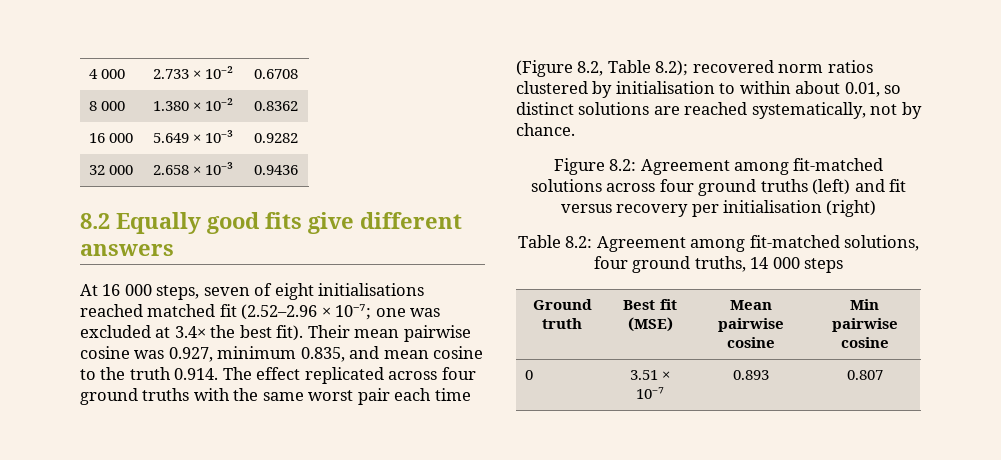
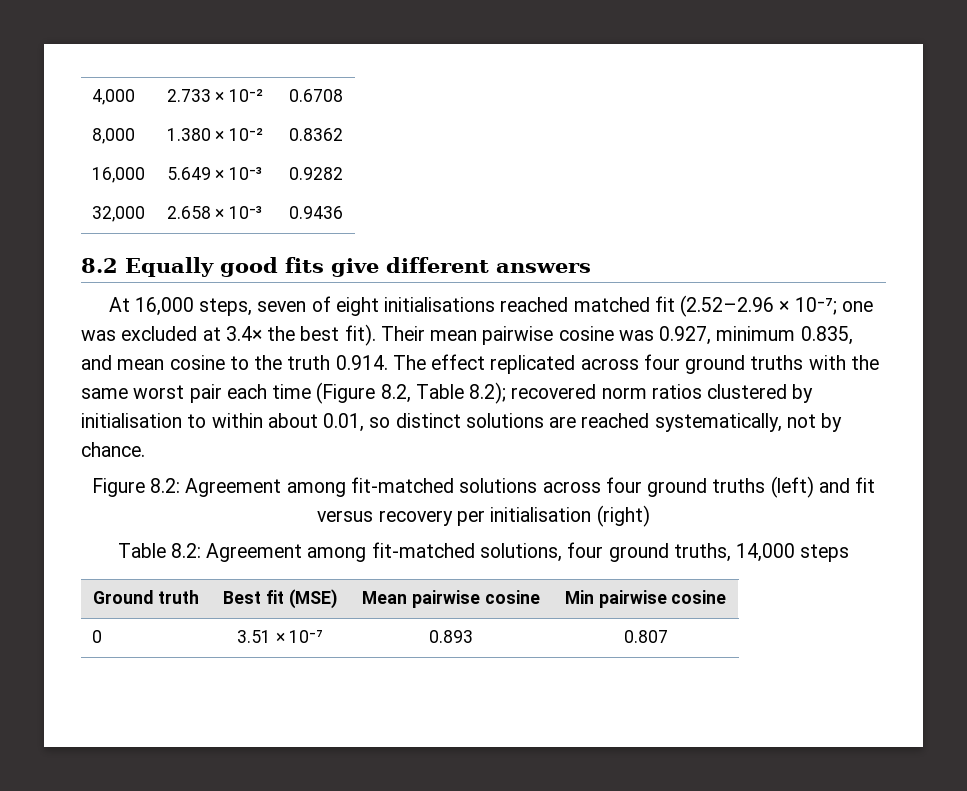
- 4 000 | 2.733 × 10⁻² | 0.6708
+ 4,000 | 2.733 × 10⁻² | 0.6708
- 8 000 | 1.380 × 10⁻² | 0.8362
+ 8,000 | 1.380 × 10⁻² | 0.8362
- 16 000 | 5.649 × 10⁻³ | 0.9282
+ 16,000 | 5.649 × 10⁻³ | 0.9282
- 32 000 | 2.658 × 10⁻³ | 0.9436
+ 32,000 | 2.658 × 10⁻³ | 0.9436
- At 16 000 steps, seven of eight initialisations reached matched fit (2.52–2.96 × 10⁻⁷; one was excluded at 3.4× the best fit).
+ At 16,000 steps, seven of eight initialisations reached matched fit (2.52–2.96 × 10⁻⁷; one was excluded at 3.4× the best fit).
- Table 8.2: Agreement among fit-matched solutions, four ground truths, 14 000 steps
+ Table 8.2: Agreement among fit-matched solutions, four ground truths, 14,000 steps

